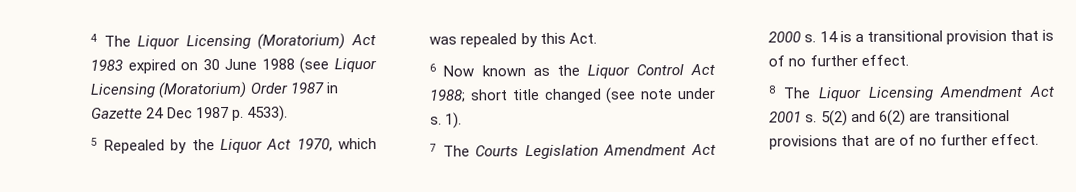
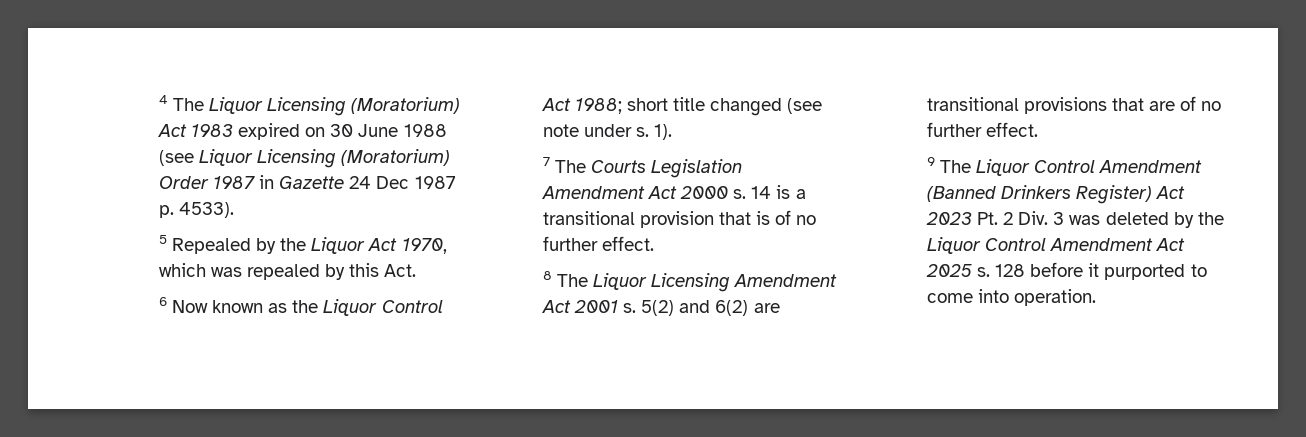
+ 9 The Liquor Control Amendment (Banned Drinkers Register) Act 2023 Pt. 2 Div. 3 was deleted by the Liquor Control Amendment Act 2025 s. 128 before it purported to come into operation.

